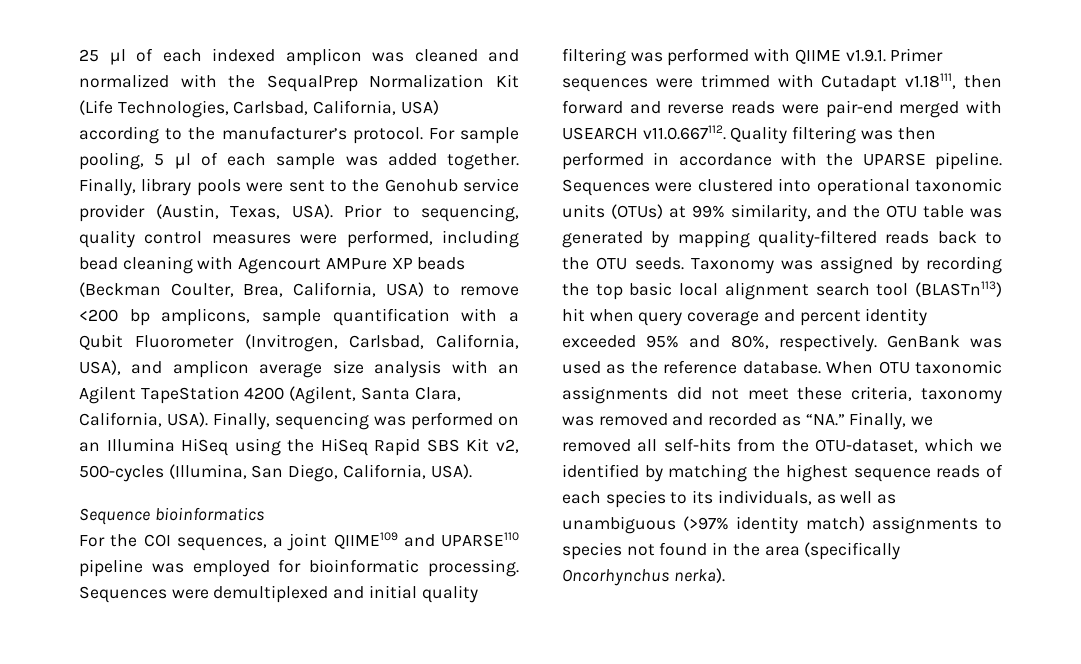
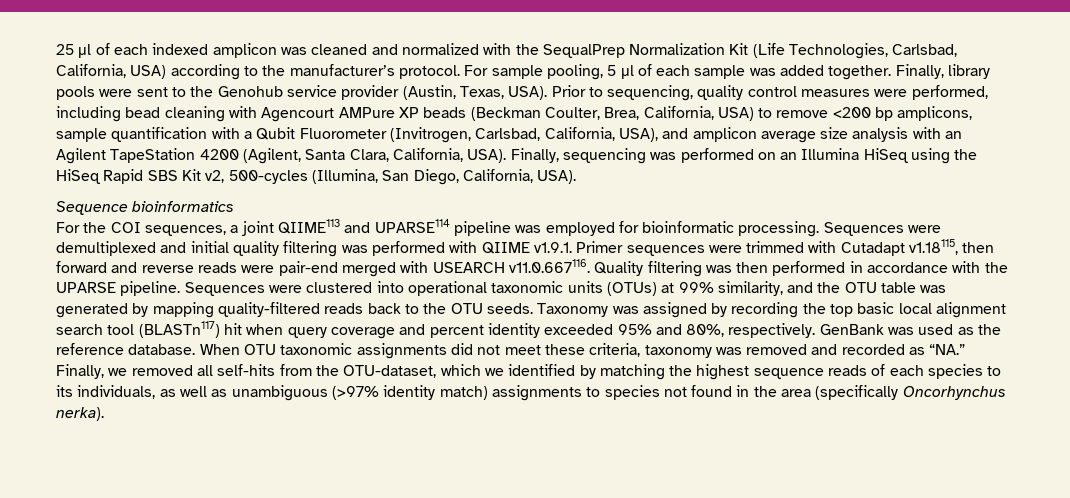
- For the COI sequences, a joint QIIME109 and UPARSE110 pipeline was employed for bioinformatic processing.
+ For the COI sequences, a joint QIIME113 and UPARSE114 pipeline was employed for bioinformatic processing.
- Sequences were demultiplexed and initial quality filtering was performed with QIIME v1.9.1. Primer sequences were trimmed with Cutadapt v1.18111, then forward and reverse reads were pair-end merged with USEARCH v11.0.667112. Quality filtering was then performed in accordance with the UPARSE pipeline.
+ Sequences were demultiplexed and initial quality filtering was performed with QIIME v1.9.1. Primer sequences were trimmed with Cutadapt v1.18115, then forward and reverse reads were pair-end merged with USEARCH v11.0.667116. Quality filtering was then performed in accordance with the UPARSE pipeline.
- Taxonomy was assigned by recording the top basic local alignment search tool (BLASTn113) hit when query coverage and percent identity exceeded 95% and 80%, respectively.
+ Taxonomy was assigned by recording the top basic local alignment search tool (BLASTn117) hit when query coverage and percent identity exceeded 95% and 80%, respectively.

